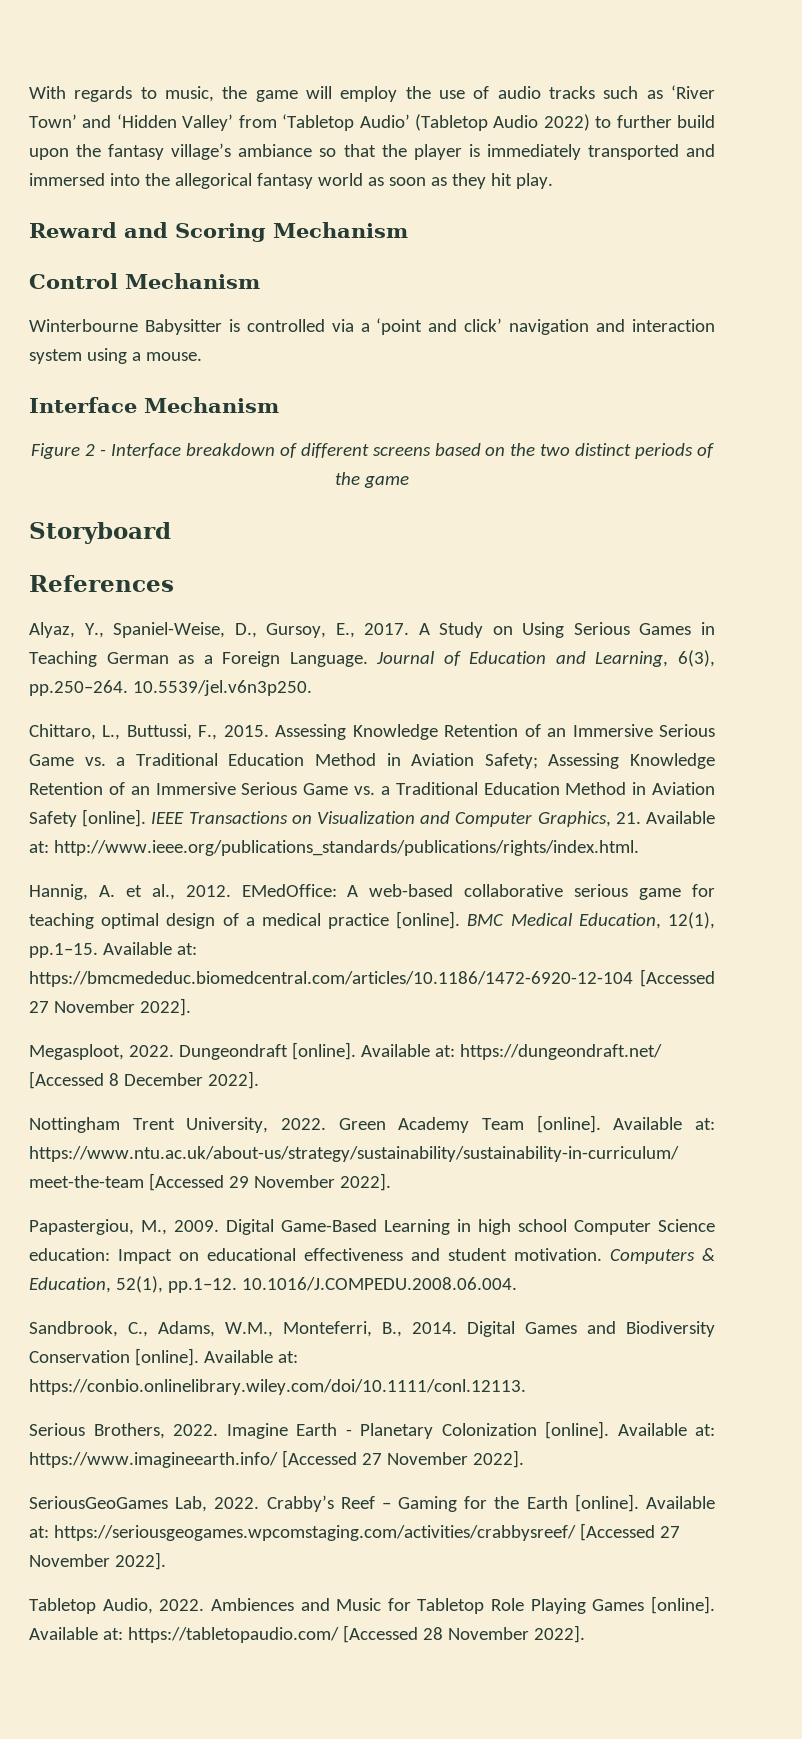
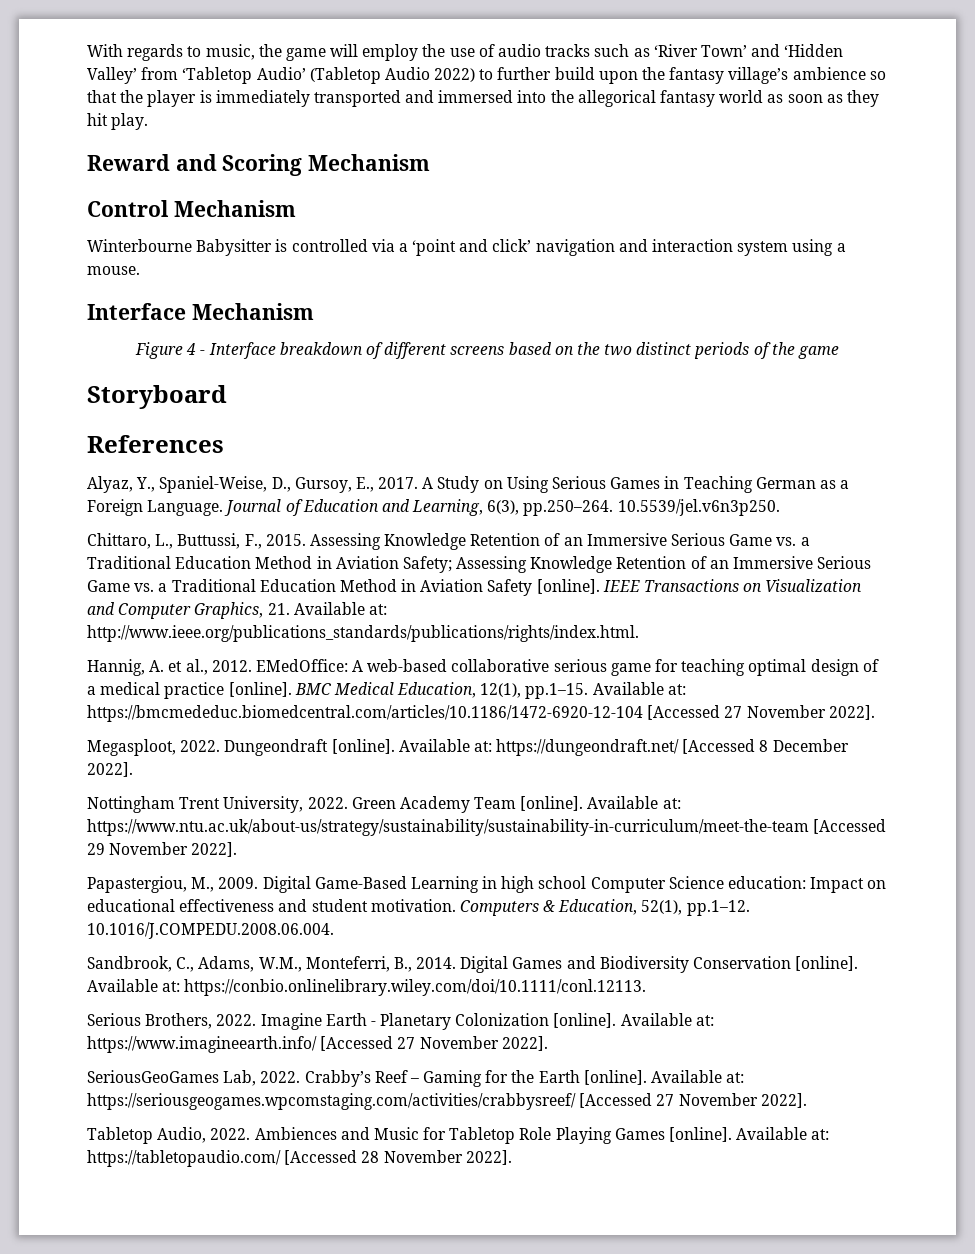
- With regards to music, the game will employ the use of audio tracks such as ‘River Town’ and ‘Hidden Valley’ from ‘Tabletop Audio’ (Tabletop Audio 2022) to further build upon the fantasy village’s ambiance so that the player is immediately transported and immersed into the allegorical fantasy world as soon as they hit play.
+ With regards to music, the game will employ the use of audio tracks such as ‘River Town’ and ‘Hidden Valley’ from ‘Tabletop Audio’ (Tabletop Audio 2022) to further build upon the fantasy village’s ambience so that the player is immediately transported and immersed into the allegorical fantasy world as soon as they hit play.
- Figure 2 - Interface breakdown of different screens based on the two distinct periods of the game
+ Figure 4 - Interface breakdown of different screens based on the two distinct periods of the game

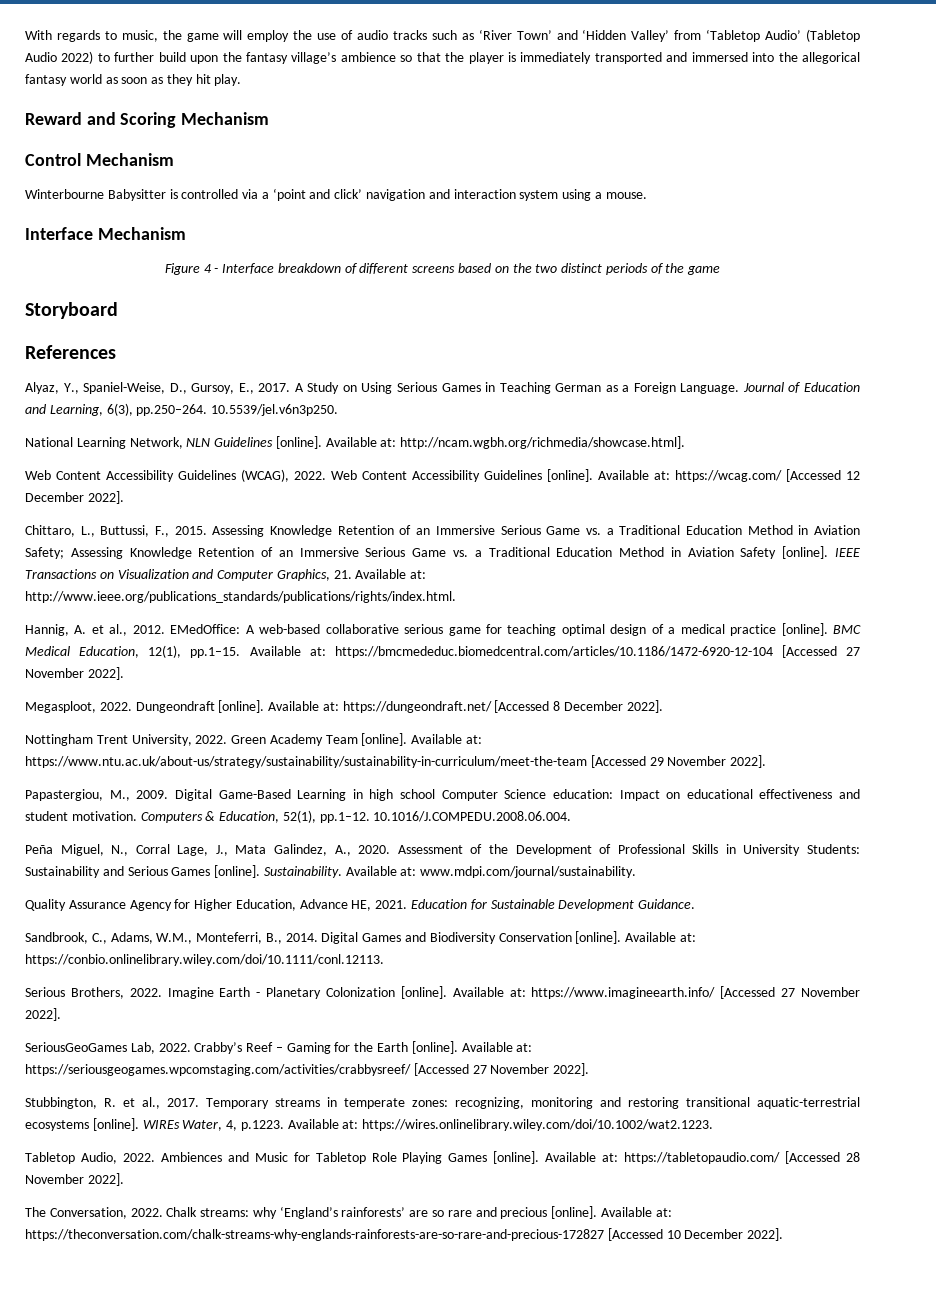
+ National Learning Network, NLN Guidelines [online]. Available at: http://ncam.wgbh.org/richmedia/showcase.html].
+ Web Content Accessibility Guidelines (WCAG), 2022. Web Content Accessibility Guidelines [online]. Available at: https://wcag.com/ [Accessed 12 December 2022].
+ Peña Miguel, N., Corral Lage, J., Mata Galindez, A., 2020. Assessment of the Development of Professional Skills in University Students: Sustainability and Serious Games [online]. Sustainability. Available at: www.mdpi.com/journal/sustainability.
+ Quality Assurance Agency for Higher Education, Advance HE, 2021. Education for Sustainable Development Guidance.
+ Stubbington, R. et al., 2017. Temporary streams in temperate zones: recognizing, monitoring and restoring transitional aquatic-terrestrial ecosystems [online]. WIREs Water, 4, p.1223. Available at: https://wires.onlinelibrary.wiley.com/doi/10.1002/wat2.1223.
+ The Conversation, 2022. Chalk streams: why ‘England’s rainforests’ are so rare and precious [online]. Available at: https://theconversation.com/chalk-streams-why-englands-rainforests-are-so-rare-and-precious-172827 [Accessed 10 December 2022].

